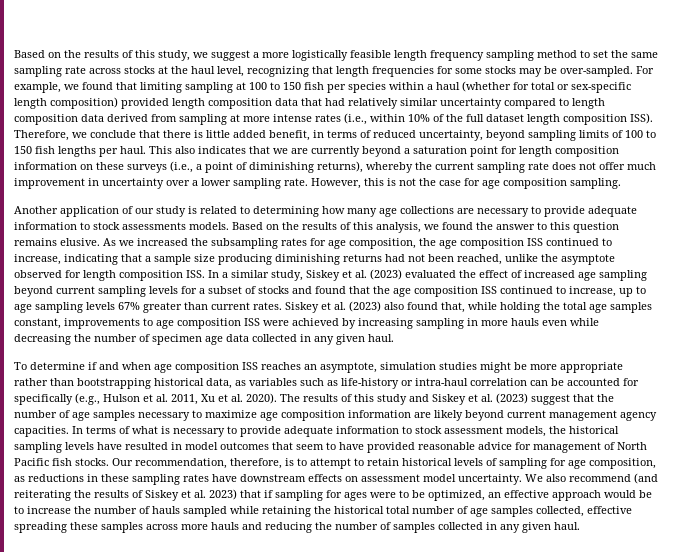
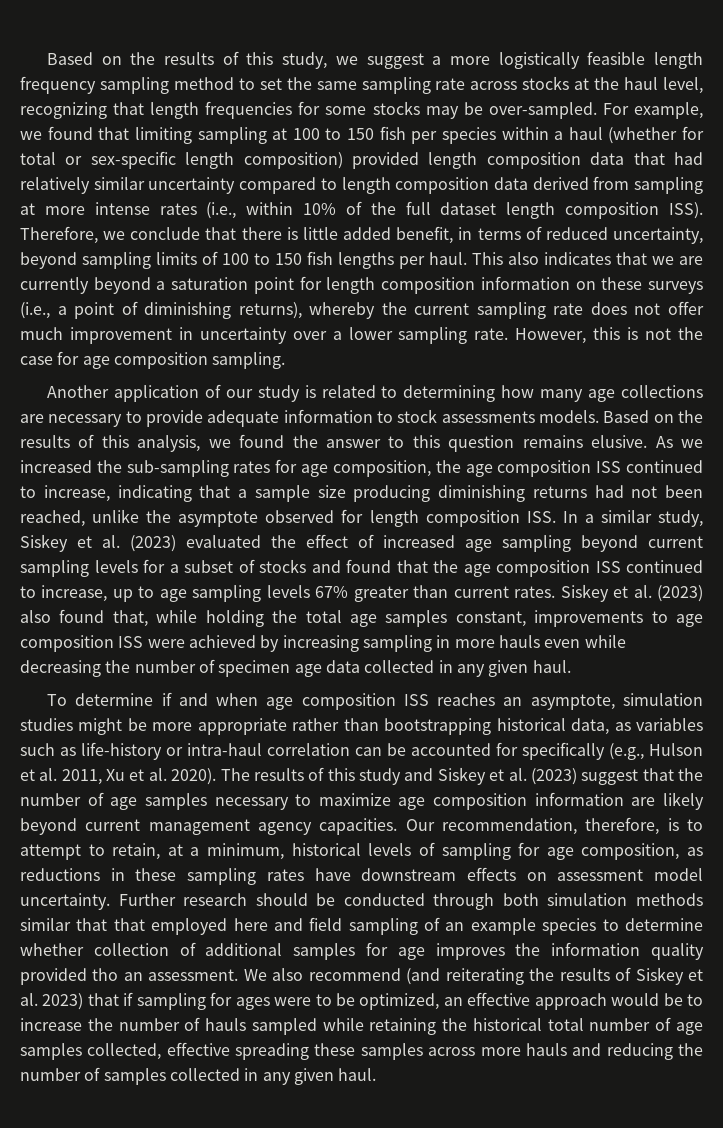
- As we increased the subsampling rates for age composition, the age composition ISS continued to increase, indicating that a sample size producing diminishing returns had not been reached, unlike the asymptote observed for length composition ISS. In a similar study, Siskey et al. (2023) evaluated the effect of increased age sampling beyond current sampling levels for a subset of stocks and found that the age composition ISS continued to increase, up to age sampling levels 67% greater than current rates.
+ As we increased the sub-sampling rates for age composition, the age composition ISS continued to increase, indicating that a sample size producing diminishing returns had not been reached, unlike the asymptote observed for length composition ISS. In a similar study, Siskey et al. (2023) evaluated the effect of increased age sampling beyond current sampling levels for a subset of stocks and found that the age composition ISS continued to increase, up to age sampling levels 67% greater than current rates.
- In terms of what is necessary to provide adequate information to stock assessment models, the historical sampling levels have resulted in model outcomes that seem to have provided reasonable advice for management of North Pacific fish stocks.
- Our recommendation, therefore, is to attempt to retain historical levels of sampling for age composition, as reductions in these sampling rates have downstream effects on assessment model uncertainty.
+ Our recommendation, therefore, is to attempt to retain, at a minimum, historical levels of sampling for age composition, as reductions in these sampling rates have downstream effects on assessment model uncertainty.
+ Further research should be conducted through both simulation methods similar that that employed here and field sampling of an example species to determine whether collection of additional samples for age improves the information quality provided tho an assessment.

